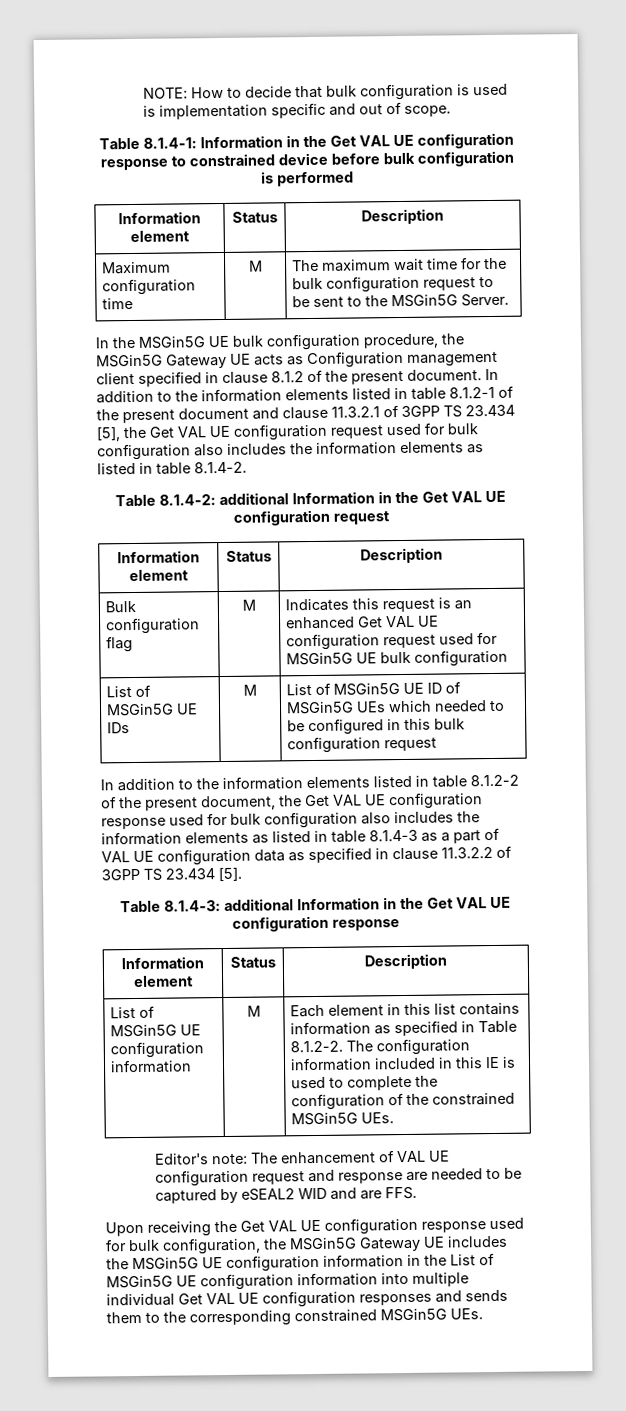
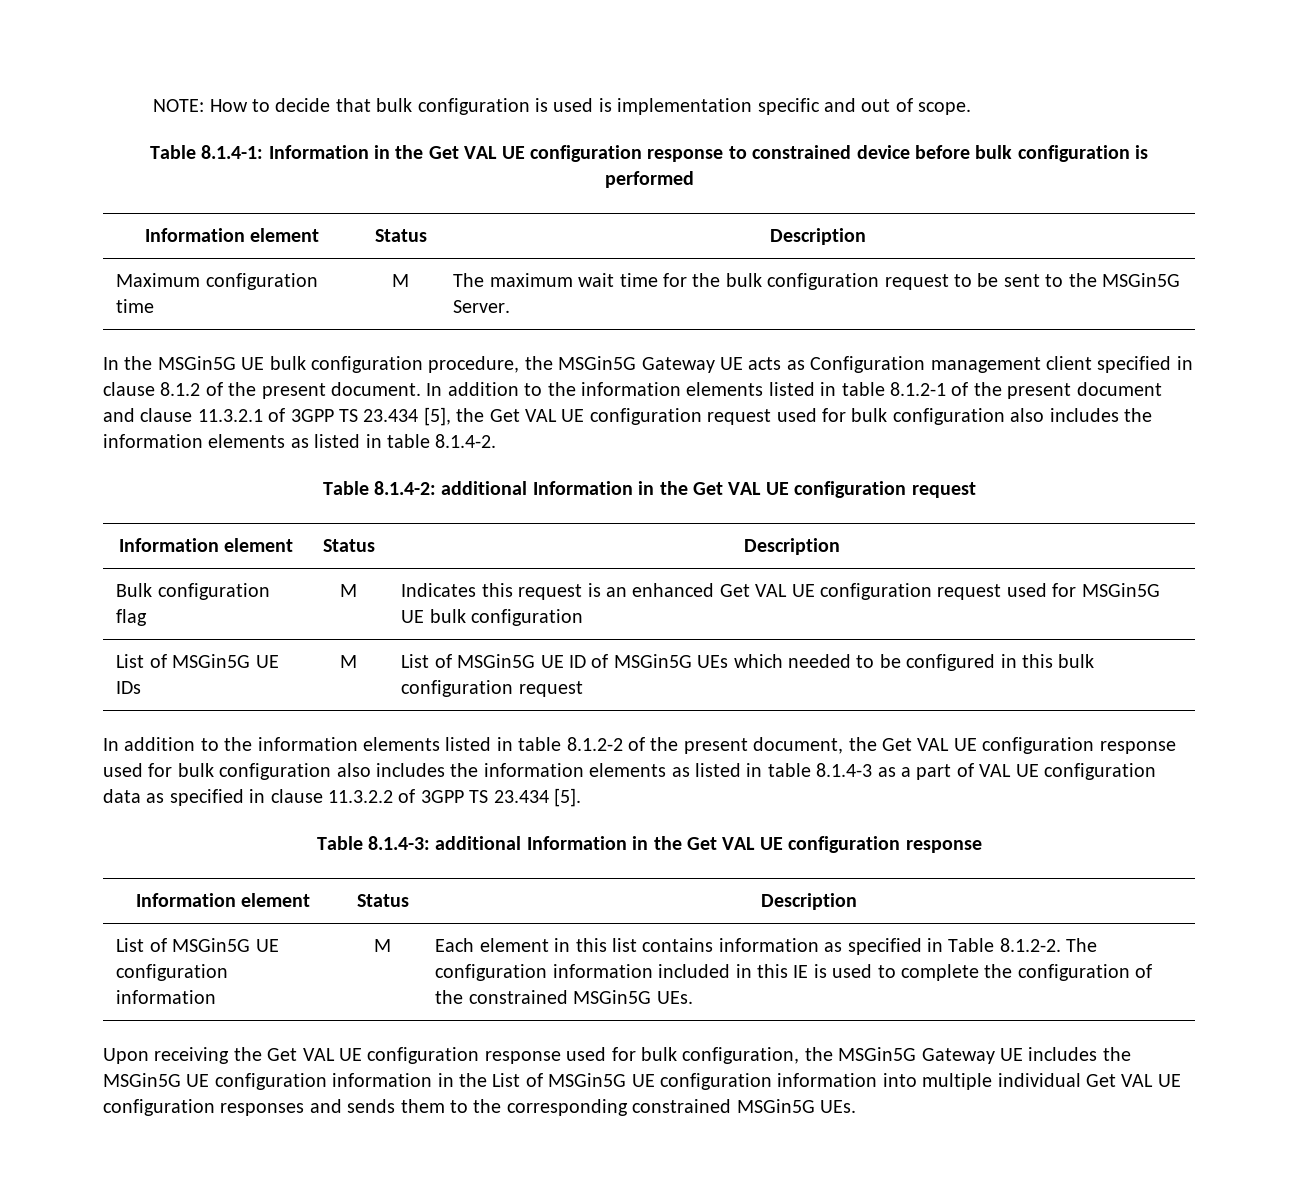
- Editor's note: The enhancement of VAL UE configuration request and response are needed to be captured by eSEAL2 WID and are FFS.

